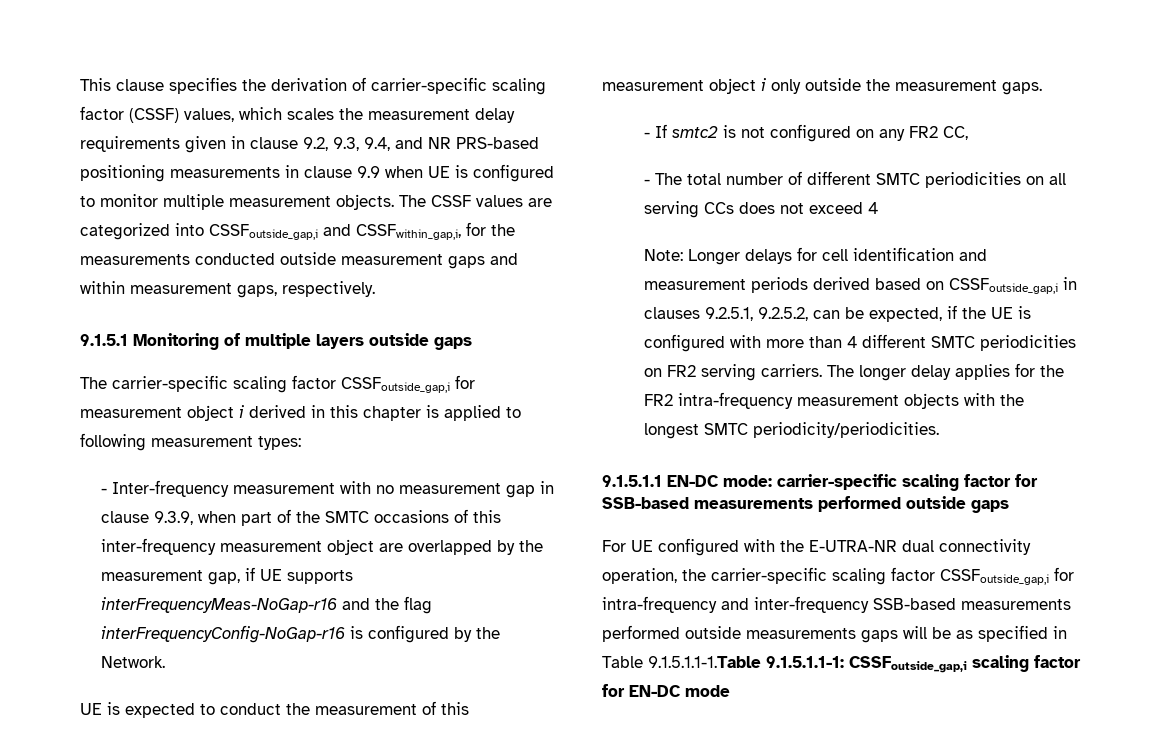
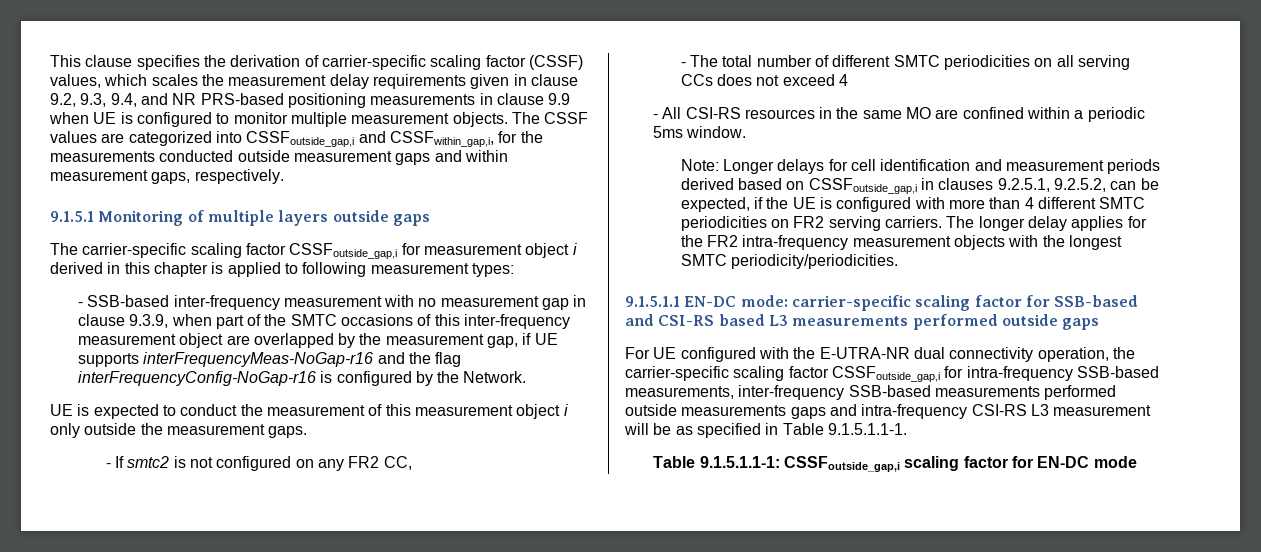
- - Inter-frequency measurement with no measurement gap in clause 9.3.9, when part of the SMTC occasions of this inter-frequency measurement object are overlapped by the measurement gap, if UE supports interFrequencyMeas-NoGap-r16 and the flag interFrequencyConfig-NoGap-r16 is configured by the Network.
+ - SSB-based inter-frequency measurement with no measurement gap in clause 9.3.9, when part of the SMTC occasions of this inter-frequency measurement object are overlapped by the measurement gap, if UE supports interFrequencyMeas-NoGap-r16 and the flag interFrequencyConfig-NoGap-r16 is configured by the Network.
+ - All CSI-RS resources in the same MO are confined within a periodic 5ms window.
- 9.1.5.1.1 EN-DC mode: carrier-specific scaling factor for SSB-based measurements performed outside gaps
+ 9.1.5.1.1 EN-DC mode: carrier-specific scaling factor for SSB-based and CSI-RS based L3 measurements performed outside gaps
- For UE configured with the E-UTRA-NR dual connectivity operation, the carrier-specific scaling factor CSSFoutside_gap,i for intra-frequency and inter-frequency SSB-based measurements performed outside measurements gaps will be as specified in Table 9.1.5.1.1-1.Table 9.1.5.1.1-1: CSSFoutside_gap,i scaling factor for EN-DC mode
+ For UE configured with the E-UTRA-NR dual connectivity operation, the carrier-specific scaling factor CSSFoutside_gap,i for intra-frequency SSB-based measurements, inter-frequency SSB-based measurements performed outside measurements gaps and intra-frequency CSI-RS L3 measurement will be as specified in Table 9.1.5.1.1-1.
+ Table 9.1.5.1.1-1: CSSFoutside_gap,i scaling factor for EN-DC mode

